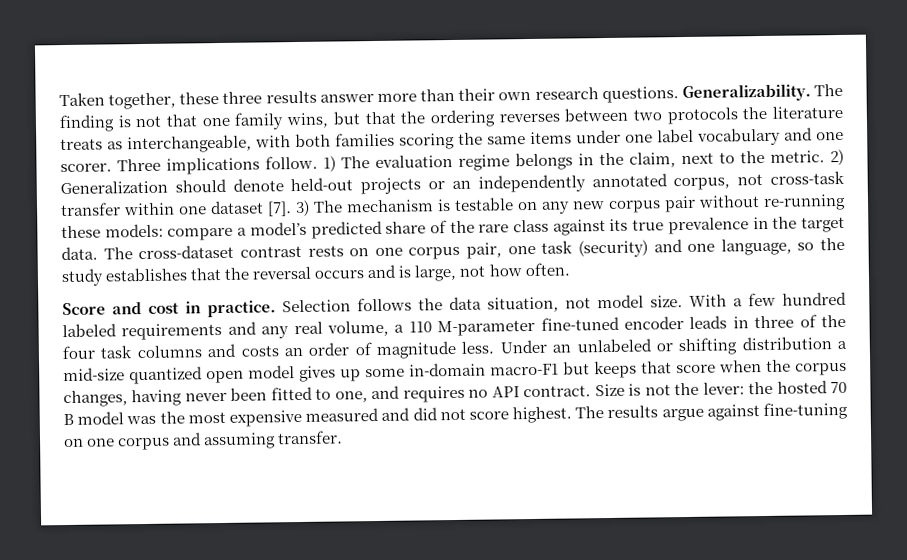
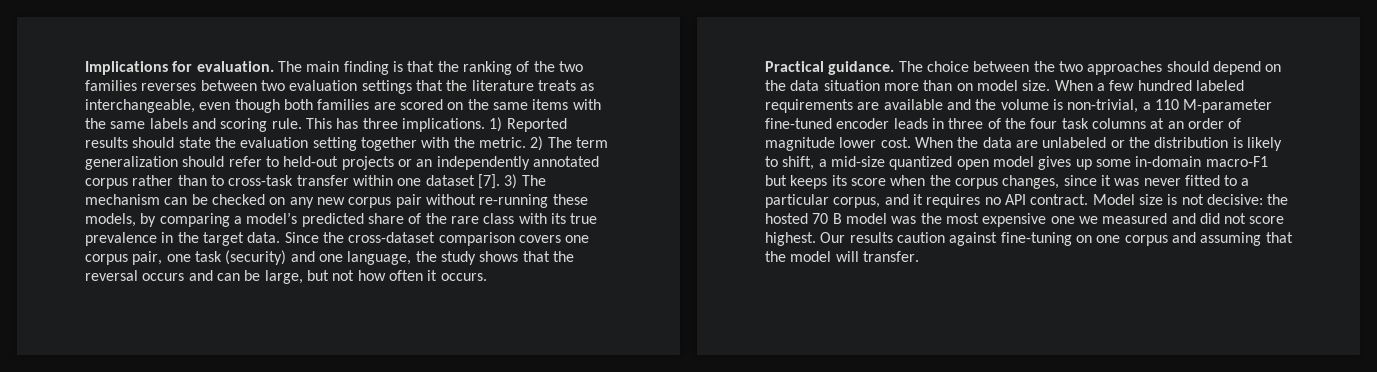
- Taken together, these three results answer more than their own research questions. Generalizability. The finding is not that one family wins, but that the ordering reverses between two protocols the literature treats as interchangeable, with both families scoring the same items under one label vocabulary and one scorer. Three implications follow. 1) The evaluation regime belongs in the claim, next to the metric. 2) Generalization should denote held-out projects or an independently annotated corpus, not cross-task transfer within one dataset [7].
+ Implications for evaluation. The main finding is that the ranking of the two families reverses between two evaluation settings that the literature treats as interchangeable, even though both families are scored on the same items with the same labels and scoring rule. This has three implications. 1) Reported results should state the evaluation setting together with the metric. 2) The term generalization should refer to held-out projects or an independently annotated corpus rather than to cross-task transfer within one dataset [7].
- 3) The mechanism is testable on any new corpus pair without re-running these models: compare a model’s predicted share of the rare class against its true prevalence in the target data.
+ 3) The mechanism can be checked on any new corpus pair without re-running these models, by comparing a model’s predicted share of the rare class with its true prevalence in the target data.
- The cross-dataset contrast rests on one corpus pair, one task (security) and one language, so the study establishes that the reversal occurs and is large, not how often.
- Score and cost in practice. Selection follows the data situation, not model size.
+ Since the cross-dataset comparison covers one corpus pair, one task (security) and one language, the study shows that the reversal occurs and can be large, but not how often it occurs.
+ Practical guidance. The choice between the two approaches should depend on the data situation more than on model size.
- With a few hundred labeled requirements and any real volume, a 110 M-parameter fine-tuned encoder leads in three of the four task columns and costs an order of magnitude less. Under an unlabeled or shifting distribution a mid-size quantized open model gives up some in-domain macro-F1 but keeps that score when the corpus changes, having never been fitted to one, and requires no API contract. Size is not the lever: the hosted 70 B model was the most expensive measured and did not score highest.
+ When a few hundred labeled requirements are available and the volume is non-trivial, a 110 M-parameter fine-tuned encoder leads in three of the four task columns at an order of magnitude lower cost. When the data are unlabeled or the distribution is likely to shift, a mid-size quantized open model gives up some in-domain macro-F1 but keeps its score when the corpus changes, since it was never fitted to a particular corpus, and it requires no API contract. Model size is not decisive: the hosted 70 B model was the most expensive one we measured and did not score highest.
- The results argue against fine-tuning on one corpus and assuming transfer.
+ Our results caution against fine-tuning on one corpus and assuming that the model will transfer.

